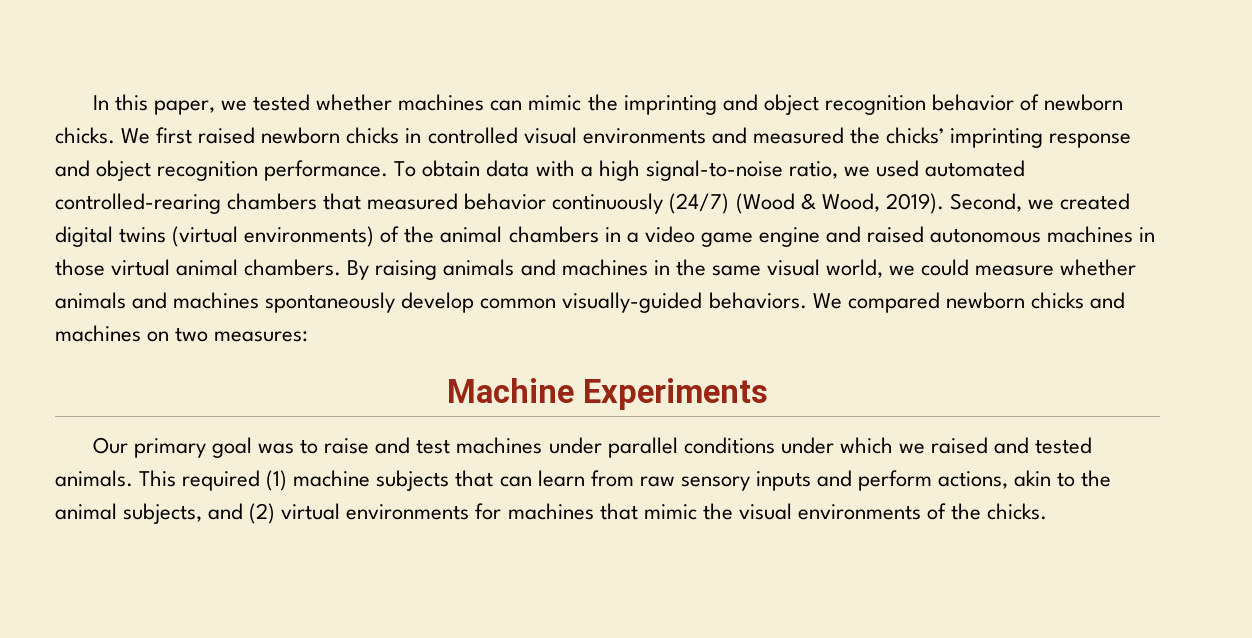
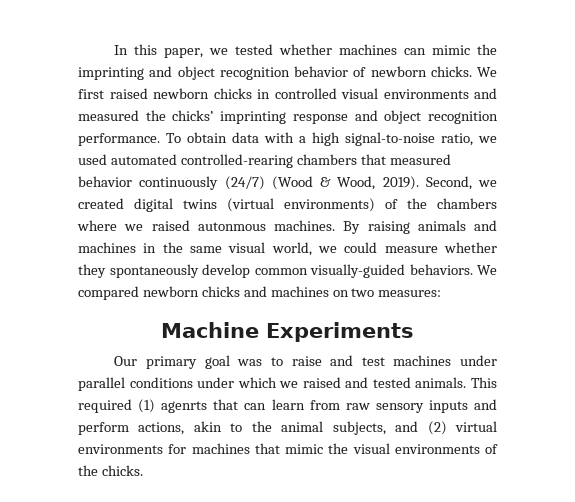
- Second, we created digital twins (virtual environments) of the animal chambers in a video game engine and raised autonomous machines in those virtual animal chambers.
+ Second, we created digital twins (virtual environments) of the chambers where we raised autonmous machines.
- By raising animals and machines in the same visual world, we could measure whether animals and machines spontaneously develop common visually-guided behaviors.
+ By raising animals and machines in the same visual world, we could measure whether they spontaneously develop common visually-guided behaviors.
- This required (1) machine subjects that can learn from raw sensory inputs and perform actions, akin to the animal subjects, and (2) virtual environments for machines that mimic the visual environments of the chicks.
+ This required (1) agenrts that can learn from raw sensory inputs and perform actions, akin to the animal subjects, and (2) virtual environments for machines that mimic the visual environments of the chicks.

